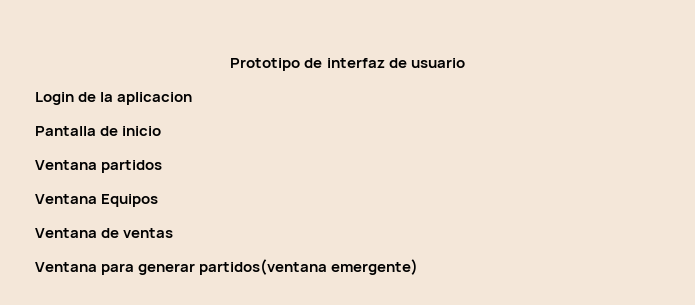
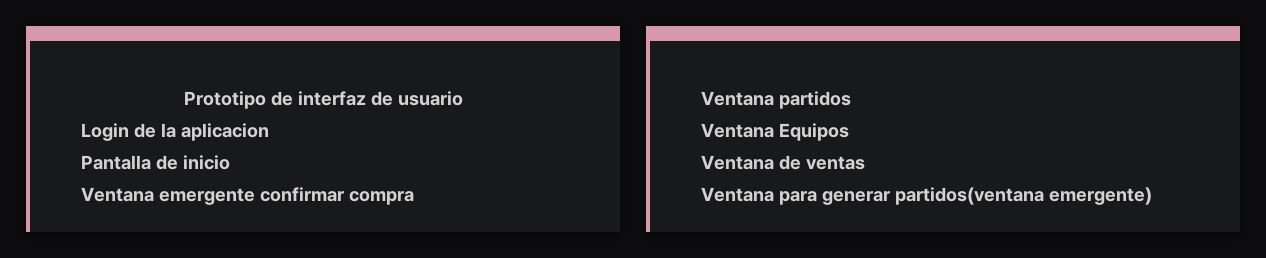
+ Ventana emergente confirmar compra

